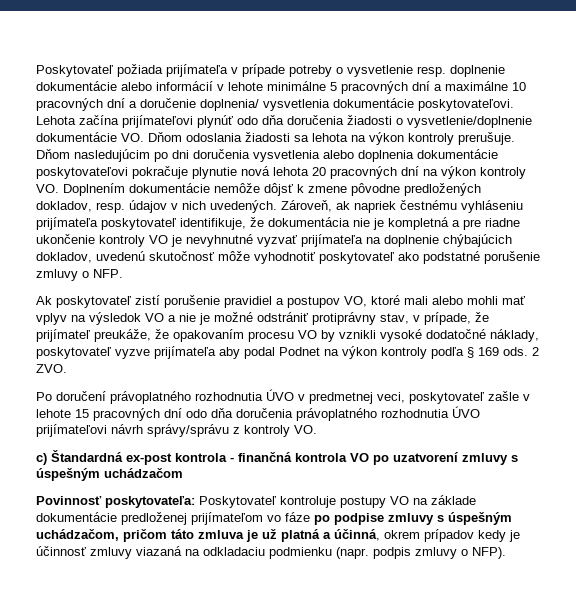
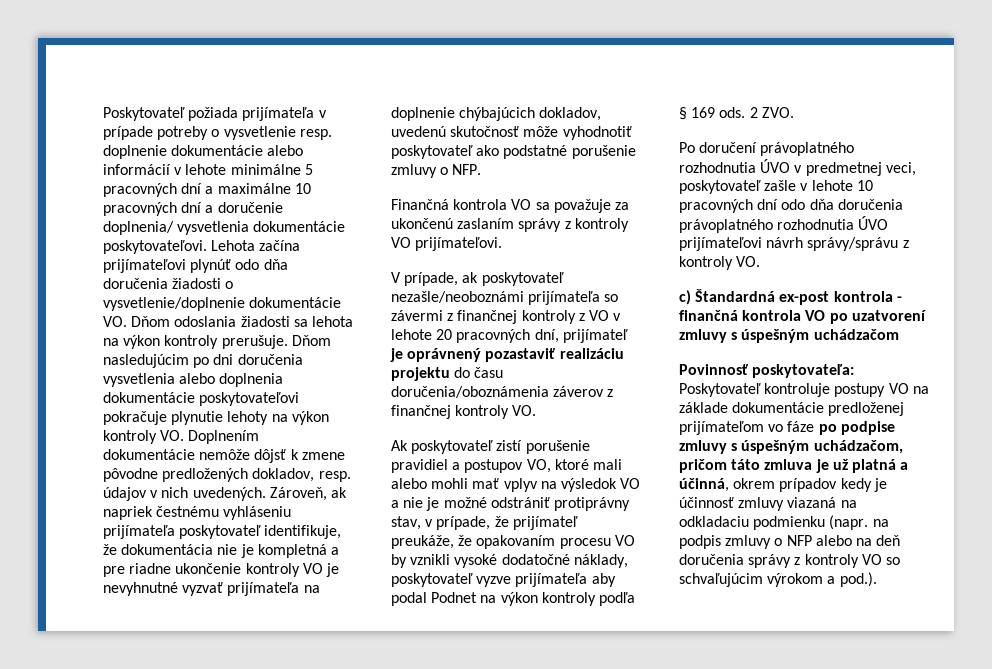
- Dňom nasledujúcim po dni doručenia vysvetlenia alebo doplnenia dokumentácie poskytovateľovi pokračuje plynutie nová lehota 20 pracovných dní na výkon kontroly VO. Doplnením dokumentácie nemôže dôjsť k zmene pôvodne predložených dokladov, resp. údajov v nich uvedených.
+ Dňom nasledujúcim po dni doručenia vysvetlenia alebo doplnenia dokumentácie poskytovateľovi pokračuje plynutie lehoty na výkon kontroly VO. Doplnením dokumentácie nemôže dôjsť k zmene pôvodne predložených dokladov, resp. údajov v nich uvedených.
+ Finančná kontrola VO sa považuje za ukončenú zaslaním správy z kontroly VO prijímateľovi.
+ V prípade, ak poskytovateľ nezašle/neoboznámi prijímateľa so závermi z finančnej kontroly z VO v lehote 20 pracovných dní, prijímateľ je oprávnený pozastaviť realizáciu projektu do času doručenia/oboznámenia záverov z finančnej kontroly VO.
- Po doručení právoplatného rozhodnutia ÚVO v predmetnej veci, poskytovateľ zašle v lehote 15 pracovných dní odo dňa doručenia právoplatného rozhodnutia ÚVO prijímateľovi návrh správy/správu z kontroly VO.
+ Po doručení právoplatného rozhodnutia ÚVO v predmetnej veci, poskytovateľ zašle v lehote 10 pracovných dní odo dňa doručenia právoplatného rozhodnutia ÚVO prijímateľovi návrh správy/správu z kontroly VO.
- Povinnosť poskytovateľa: Poskytovateľ kontroluje postupy VO na základe dokumentácie predloženej prijímateľom vo fáze po podpise zmluvy s úspešným uchádzačom, pričom táto zmluva je už platná a účinná, okrem prípadov kedy je účinnosť zmluvy viazaná na odkladaciu podmienku (napr. podpis zmluvy o NFP).
+ Povinnosť poskytovateľa: Poskytovateľ kontroluje postupy VO na základe dokumentácie predloženej prijímateľom vo fáze po podpise zmluvy s úspešným uchádzačom, pričom táto zmluva je už platná a účinná, okrem prípadov kedy je účinnosť zmluvy viazaná na odkladaciu podmienku (napr. na podpis zmluvy o NFP alebo na deň doručenia správy z kontroly VO so schvaľujúcim výrokom a pod.).

